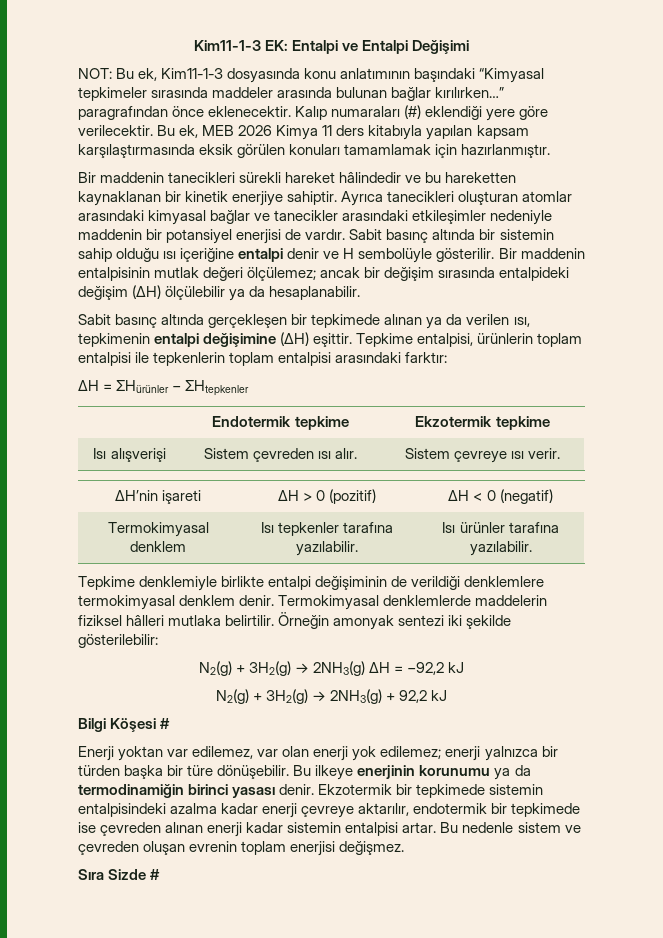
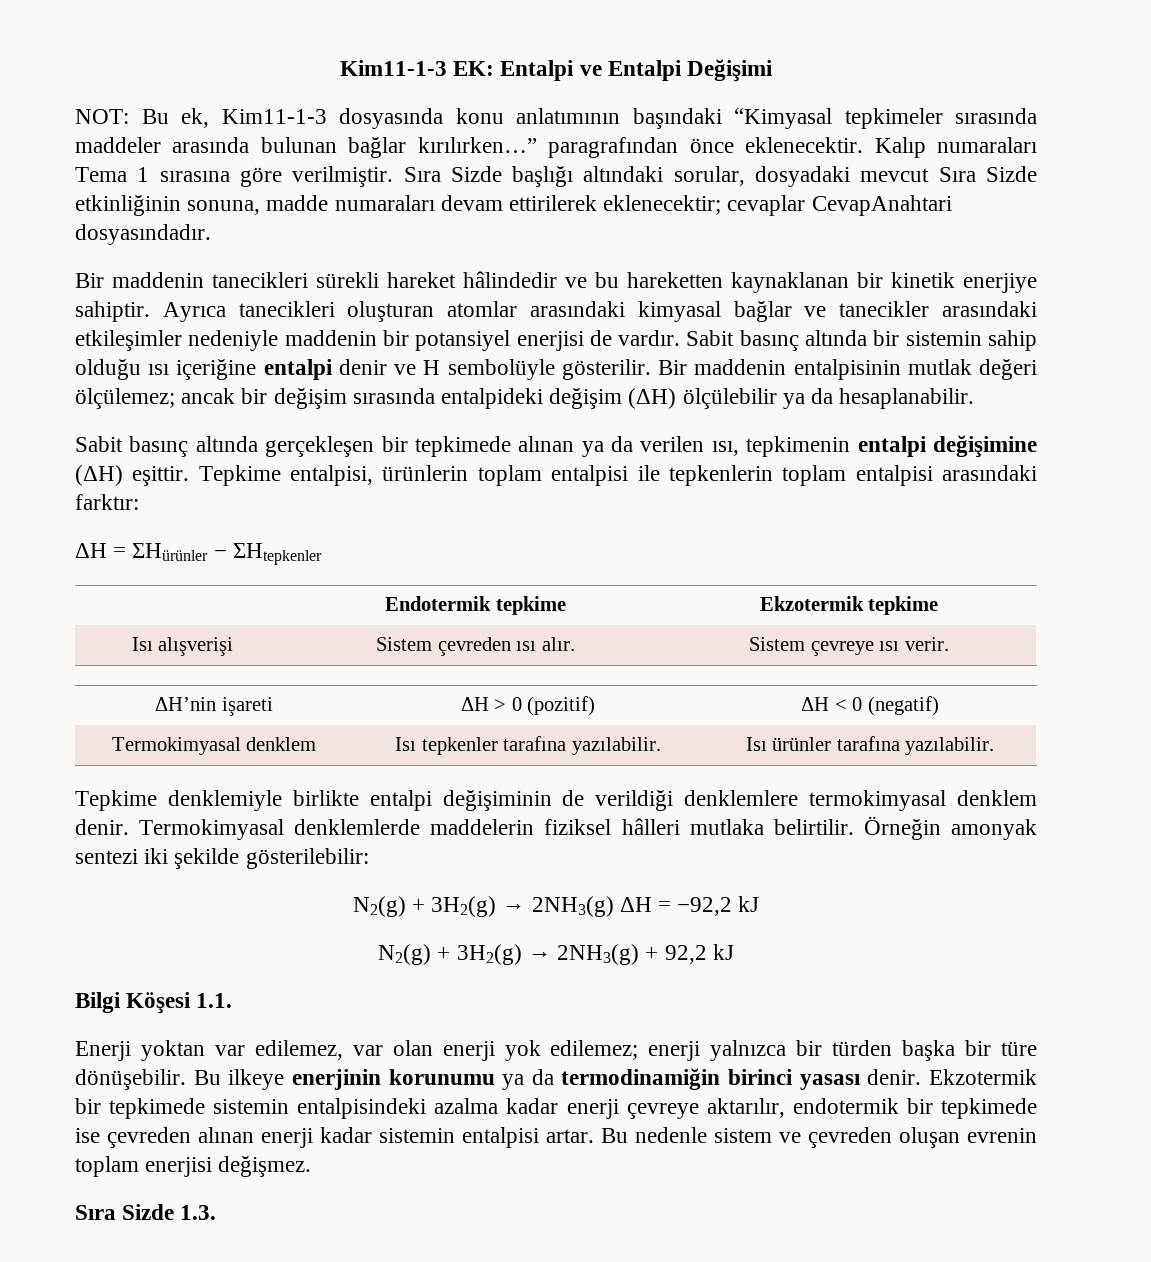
- Kalıp numaraları (#) eklendiği yere göre verilecektir. Bu ek, MEB 2026 Kimya 11 ders kitabıyla yapılan kapsam karşılaştırmasında eksik görülen konuları tamamlamak için hazırlanmıştır.
+ Kalıp numaraları Tema 1 sırasına göre verilmiştir. Sıra Sizde başlığı altındaki sorular, dosyadaki mevcut Sıra Sizde etkinliğinin sonuna, madde numaraları devam ettirilerek eklenecektir; cevaplar CevapAnahtari dosyasındadır.
- Bilgi Köşesi #
+ Bilgi Köşesi 1.1.
- Sıra Sizde #
+ Sıra Sizde 1.3.

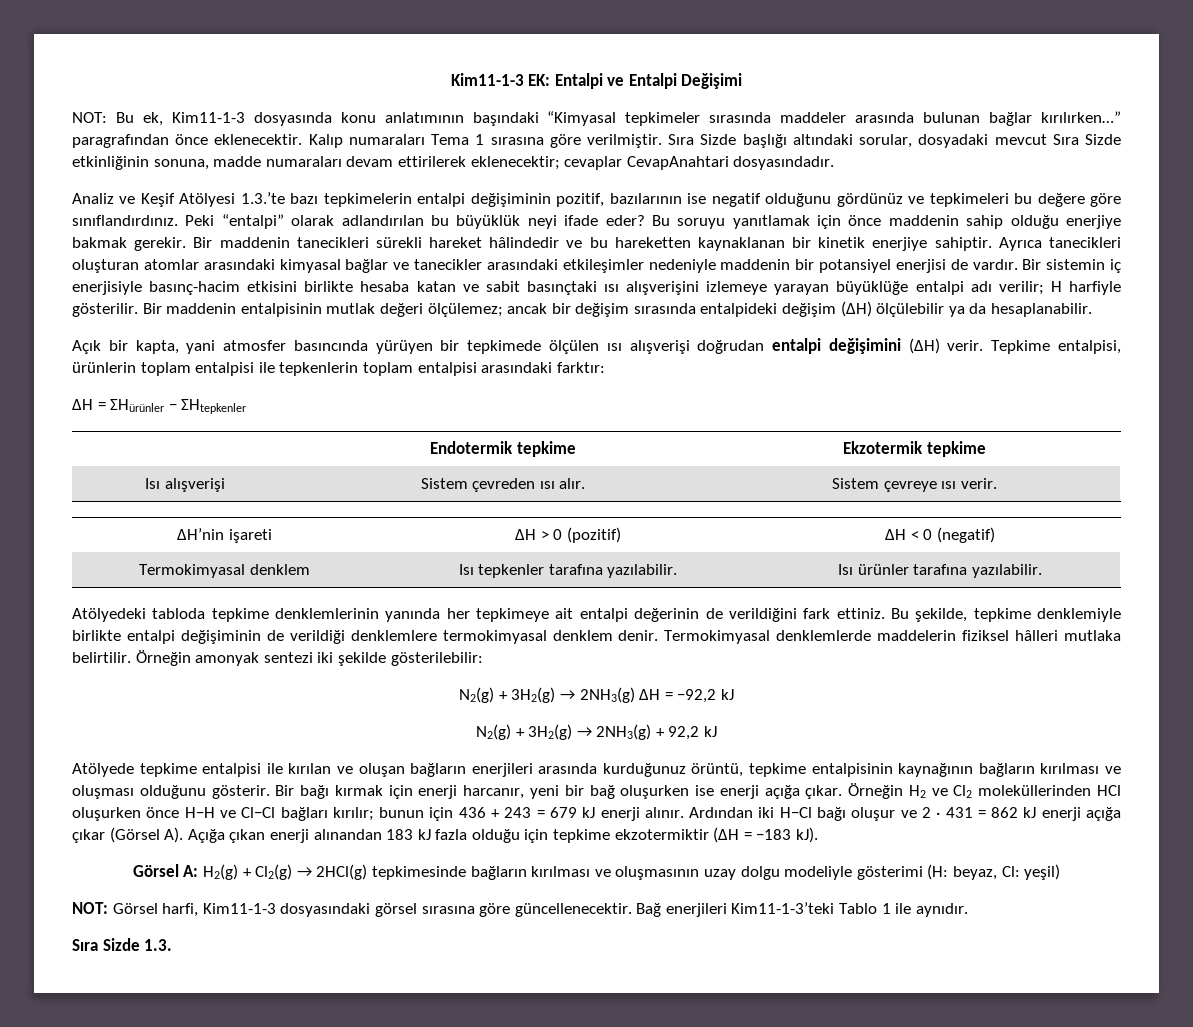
+ Analiz ve Keşif Atölyesi 1.3.’te bazı tepkimelerin entalpi değişiminin pozitif, bazılarının ise negatif olduğunu gördünüz ve tepkimeleri bu değere göre sınıflandırdınız. Peki “entalpi” olarak adlandırılan bu büyüklük neyi ifade eder? Bu soruyu yanıtlamak için önce maddenin sahip olduğu enerjiye bakmak gerekir.
- Sabit basınç altında bir sistemin sahip olduğu ısı içeriğine entalpi denir ve H sembolüyle gösterilir.
+ Bir sistemin iç enerjisiyle basınç-hacim etkisini birlikte hesaba katan ve sabit basınçtaki ısı alışverişini izlemeye yarayan büyüklüğe entalpi adı verilir; H harfiyle gösterilir.
- Sabit basınç altında gerçekleşen bir tepkimede alınan ya da verilen ısı, tepkimenin entalpi değişimine (ΔH) eşittir.
+ Açık bir kapta, yani atmosfer basıncında yürüyen bir tepkimede ölçülen ısı alışverişi doğrudan entalpi değişimini (ΔH) verir.
- Tepkime denklemiyle birlikte entalpi değişiminin de verildiği denklemlere termokimyasal denklem denir.
+ Atölyedeki tabloda tepkime denklemlerinin yanında her tepkimeye ait entalpi değerinin de verildiğini fark ettiniz. Bu şekilde, tepkime denklemiyle birlikte entalpi değişiminin de verildiği denklemlere termokimyasal denklem denir.
- Bilgi Köşesi 1.1.
- Enerji yoktan var edilemez, var olan enerji yok edilemez; enerji yalnızca bir türden başka bir türe dönüşebilir. Bu ilkeye enerjinin korunumu ya da termodinamiğin birinci yasası denir. Ekzotermik bir tepkimede sistemin entalpisindeki azalma kadar enerji çevreye aktarılır, endotermik bir tepkimede ise çevreden alınan enerji kadar sistemin entalpisi artar. Bu nedenle sistem ve çevreden oluşan evrenin toplam enerjisi değişmez.
+ Atölyede tepkime entalpisi ile kırılan ve oluşan bağların enerjileri arasında kurduğunuz örüntü, tepkime entalpisinin kaynağının bağların kırılması ve oluşması olduğunu gösterir. Bir bağı kırmak için enerji harcanır, yeni bir bağ oluşurken ise enerji açığa çıkar. Örneğin H2 ve Cl2 moleküllerinden HCl oluşurken önce H−H ve Cl−Cl bağları kırılır; bunun için 436 + 243 = 679 kJ enerji alınır. Ardından iki H−Cl bağı oluşur ve 2 · 431 = 862 kJ enerji açığa çıkar (Görsel A). Açığa çıkan enerji alınandan 183 kJ fazla olduğu için tepkime ekzotermiktir (ΔH = −183 kJ).
+ Görsel A: H2(g) + Cl2(g) → 2HCl(g) tepkimesinde bağların kırılması ve oluşmasının uzay dolgu modeliyle gösterimi (H: beyaz, Cl: yeşil)
+ NOT: Görsel harfi, Kim11-1-3 dosyasındaki görsel sırasına göre güncellenecektir. Bağ enerjileri Kim11-1-3’teki Tablo 1 ile aynıdır.

